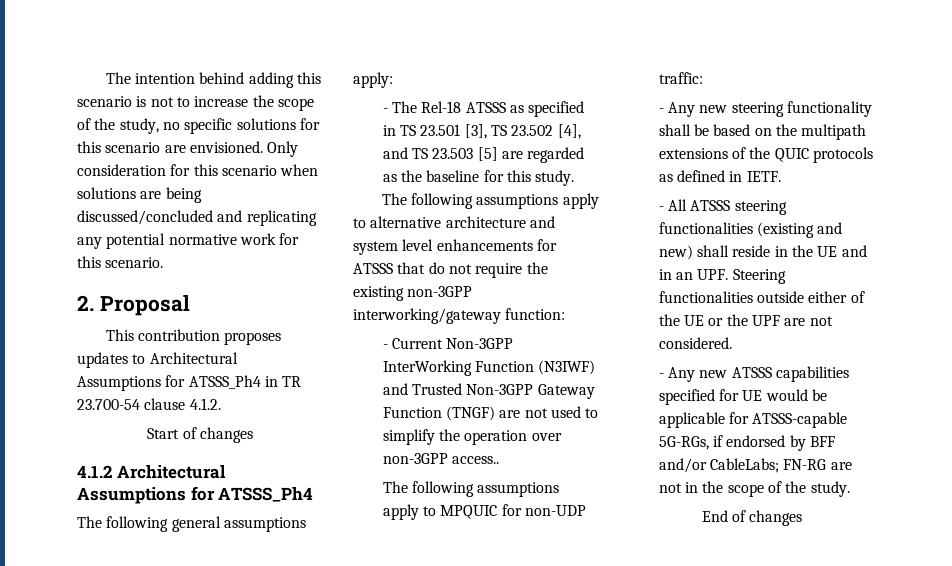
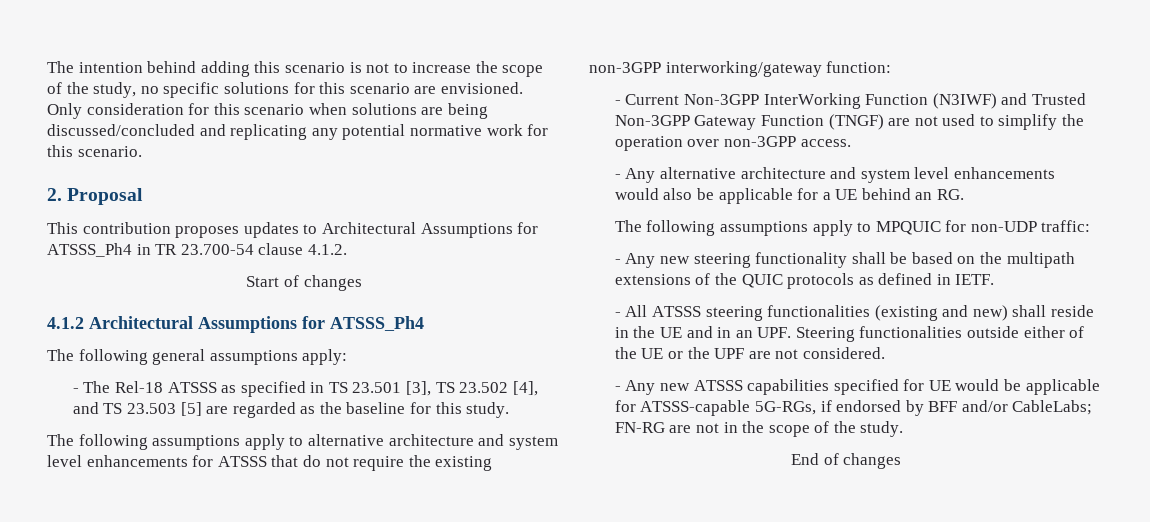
- - Current Non-3GPP InterWorking Function (N3IWF) and Trusted Non-3GPP Gateway Function (TNGF) are not used to simplify the operation over non-3GPP access..
+ - Current Non-3GPP InterWorking Function (N3IWF) and Trusted Non-3GPP Gateway Function (TNGF) are not used to simplify the operation over non-3GPP access.
+ - Any alternative architecture and system level enhancements would also be applicable for a UE behind an RG.

